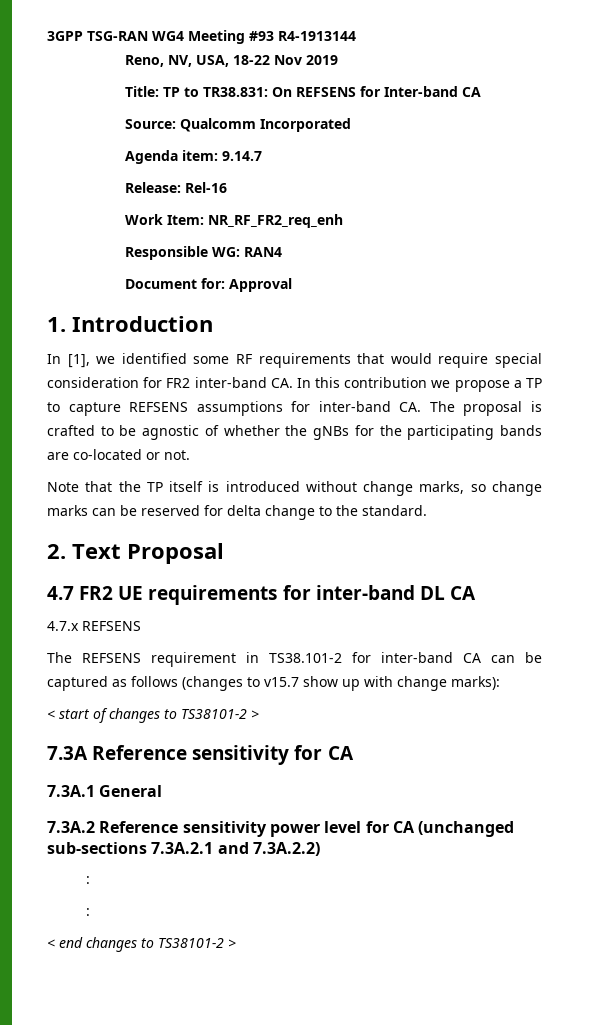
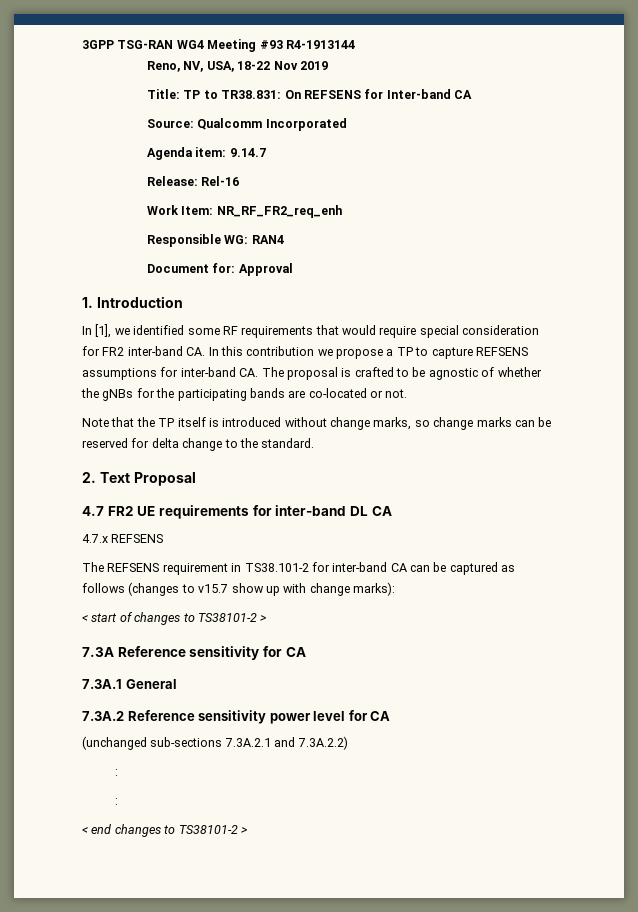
- 7.3A.2 Reference sensitivity power level for CA (unchanged sub-sections 7.3A.2.1 and 7.3A.2.2)
+ 7.3A.2 Reference sensitivity power level for CA
+ (unchanged sub-sections 7.3A.2.1 and 7.3A.2.2)

